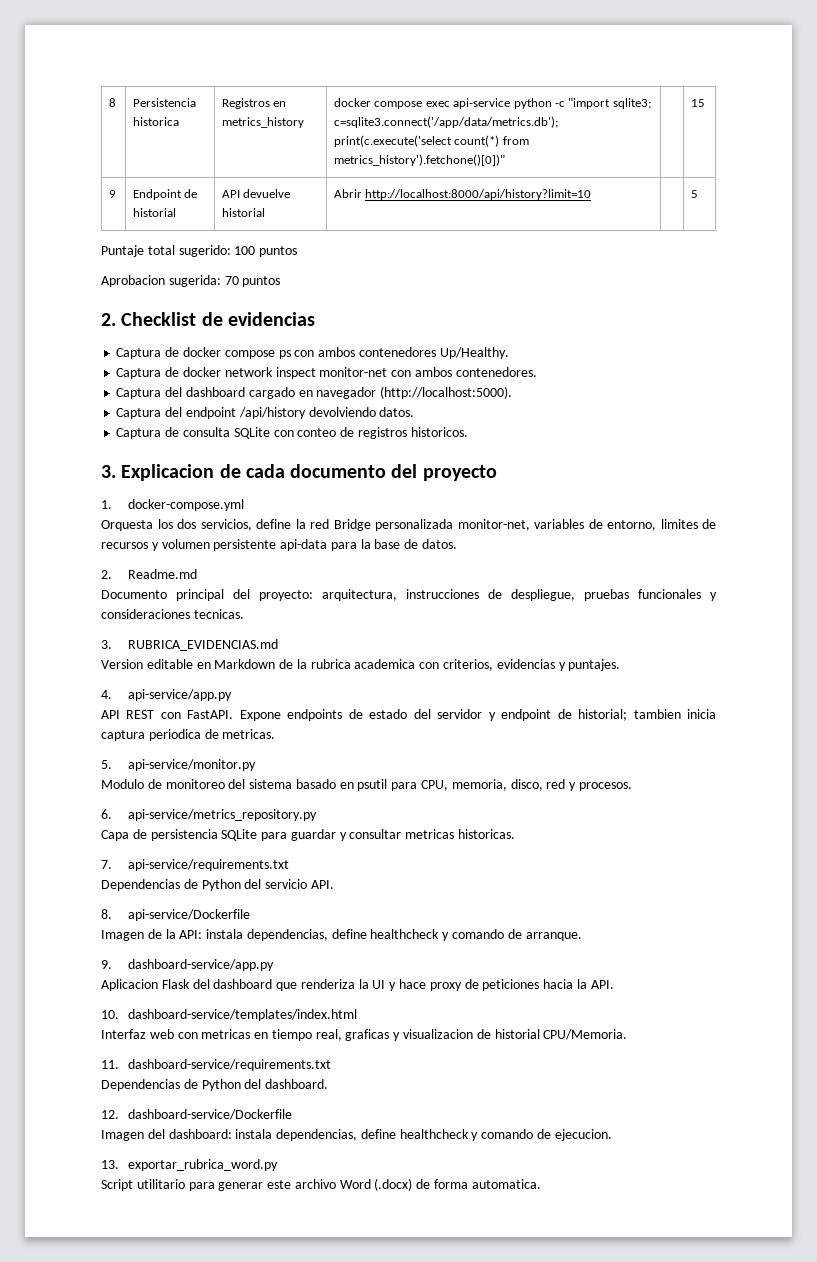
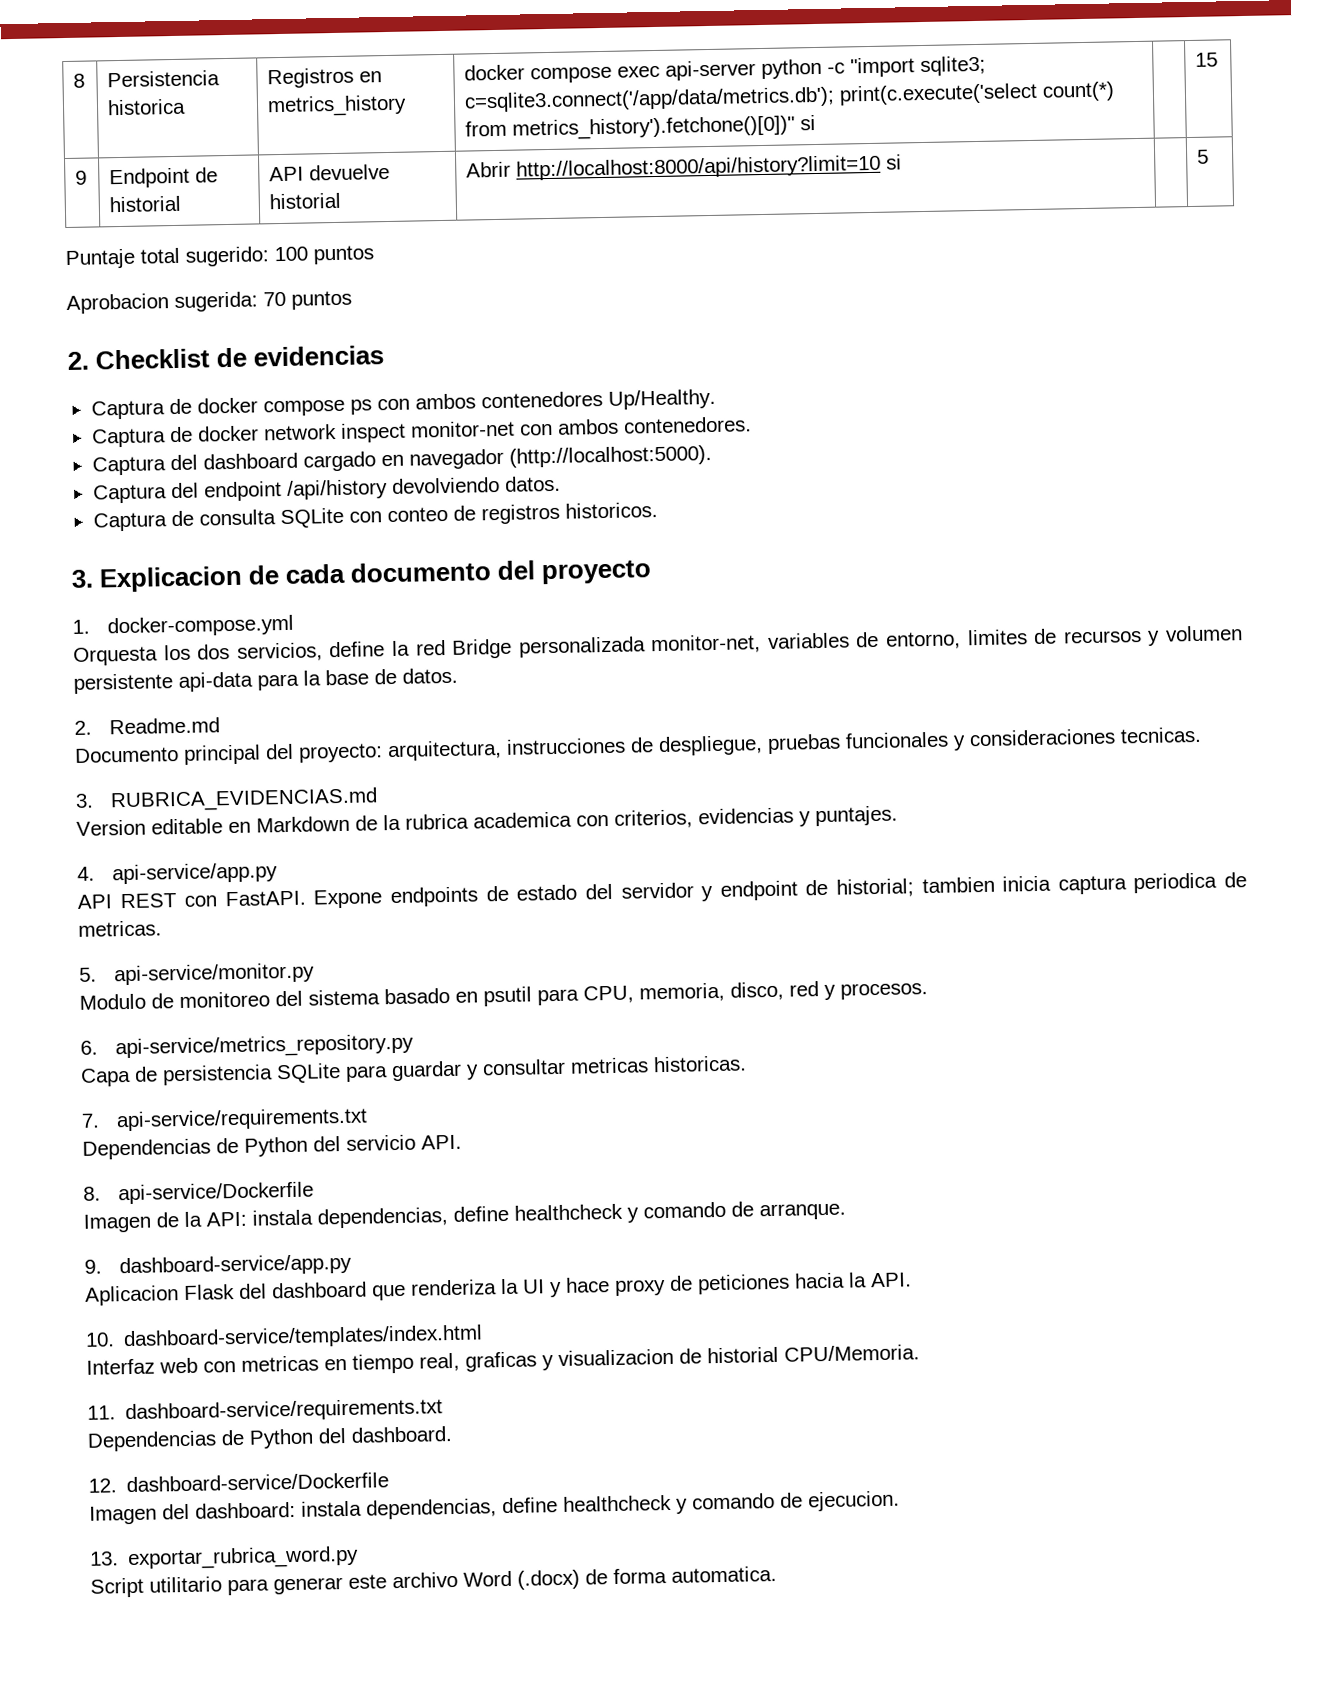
- 8 | Persistencia historica | Registros en metrics_history | docker compose exec api-service python -c "import sqlite3; c=sqlite3.connect('/app/data/metrics.db'); print(c.execute('select count(*) from metrics_history').fetchone()[0])" | | 15
+ 8 | Persistencia historica | Registros en metrics_history | docker compose exec api-server python -c "import sqlite3; c=sqlite3.connect('/app/data/metrics.db'); print(c.execute('select count(*) from metrics_history').fetchone()[0])" si | | 15
- 9 | Endpoint de historial | API devuelve historial | Abrir http://localhost:8000/api/history?limit=10 | | 5
+ 9 | Endpoint de historial | API devuelve historial | Abrir http://localhost:8000/api/history?limit=10 si | | 5

